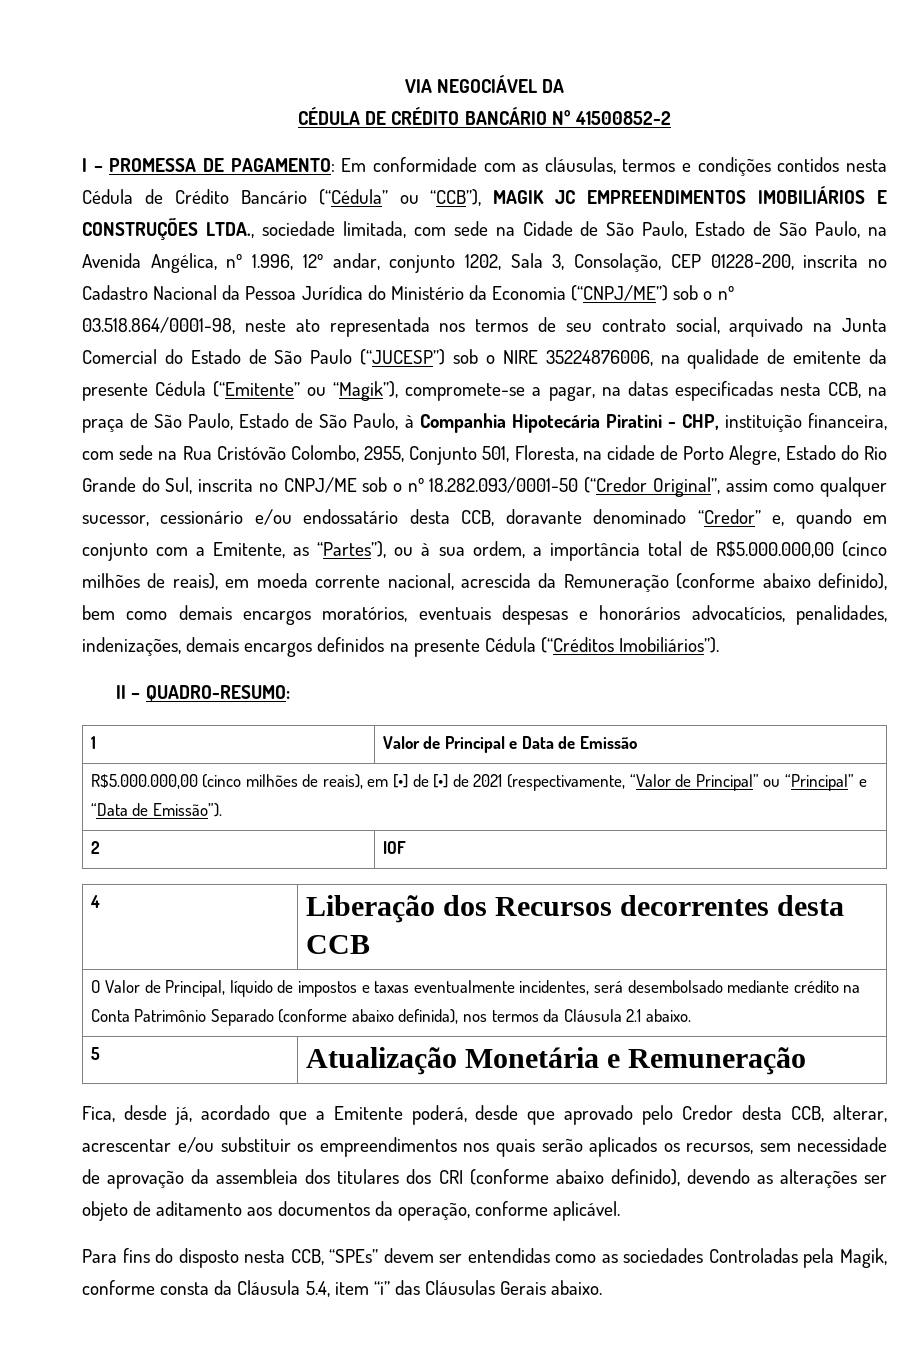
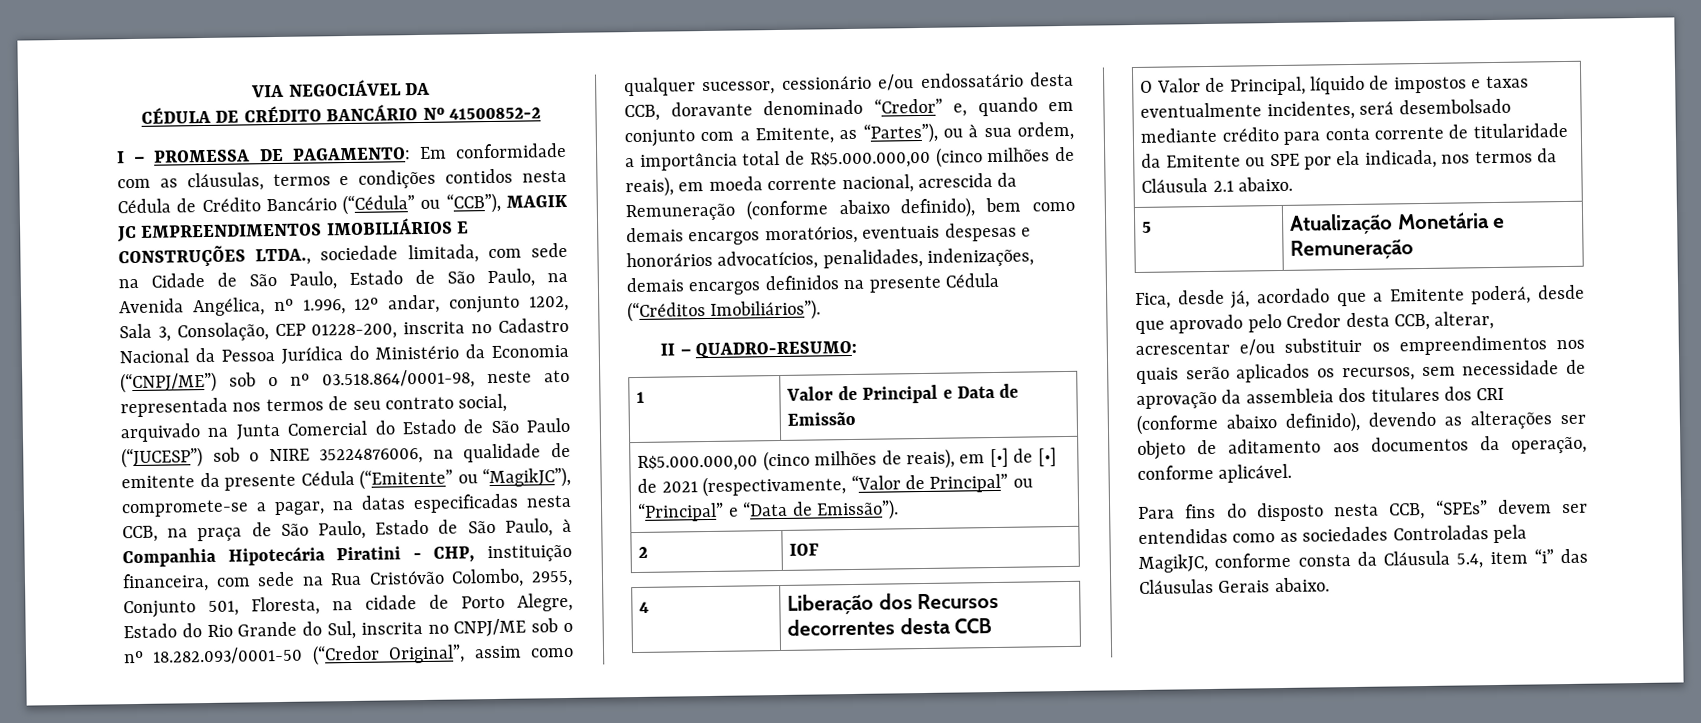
- Em conformidade com as cláusulas, termos e condições contidos nesta Cédula de Crédito Bancário (“Cédula” ou “CCB”), MAGIK JC EMPREENDIMENTOS IMOBILIÁRIOS E CONSTRUÇÕES LTDA., sociedade limitada, com sede na Cidade de São Paulo, Estado de São Paulo, na Avenida Angélica, nº 1.996, 12º andar, conjunto 1202, Sala 3, Consolação, CEP 01228-200, inscrita no Cadastro Nacional da Pessoa Jurídica do Ministério da Economia (“CNPJ/ME”) sob o nº 03.518.864/0001-98, neste ato representada nos termos de seu contrato social, arquivado na Junta Comercial do Estado de São Paulo (“JUCESP”) sob o NIRE 35224876006, na qualidade de emitente da presente Cédula (“Emitente” ou “Magik”), compromete-se a pagar, na datas especificadas nesta CCB, na praça de São Paulo, Estado de São Paulo, à Companhia Hipotecária Piratini - CHP, instituição financeira, com sede na Rua Cristóvão Colombo, 2955, Conjunto 501, Floresta, na cidade de Porto Alegre, Estado do Rio Grande do Sul, inscrita no CNPJ/ME sob o nº 18.282.093/0001-50 (“Credor Original”, assim como qualquer sucessor, cessionário e/ou endossatário desta CCB, doravante denominado “Credor” e, quando em conjunto com a Emitente, as “Partes”), ou à sua ordem, a importância total de R$5.000.000,00 (cinco milhões de reais), em moeda corrente nacional, acrescida da Remuneração (conforme abaixo definido), bem como demais encargos moratórios, eventuais despesas e honorários advocatícios, penalidades, indenizações, demais encargos definidos na presente Cédula (“Créditos Imobiliários”).
+ Em conformidade com as cláusulas, termos e condições contidos nesta Cédula de Crédito Bancário (“Cédula” ou “CCB”), MAGIK JC EMPREENDIMENTOS IMOBILIÁRIOS E CONSTRUÇÕES LTDA., sociedade limitada, com sede na Cidade de São Paulo, Estado de São Paulo, na Avenida Angélica, nº 1.996, 12º andar, conjunto 1202, Sala 3, Consolação, CEP 01228-200, inscrita no Cadastro Nacional da Pessoa Jurídica do Ministério da Economia (“CNPJ/ME”) sob o nº 03.518.864/0001-98, neste ato representada nos termos de seu contrato social, arquivado na Junta Comercial do Estado de São Paulo (“JUCESP”) sob o NIRE 35224876006, na qualidade de emitente da presente Cédula (“Emitente” ou “MagikJC”), compromete-se a pagar, na datas especificadas nesta CCB, na praça de São Paulo, Estado de São Paulo, à Companhia Hipotecária Piratini - CHP, instituição financeira, com sede na Rua Cristóvão Colombo, 2955, Conjunto 501, Floresta, na cidade de Porto Alegre, Estado do Rio Grande do Sul, inscrita no CNPJ/ME sob o nº 18.282.093/0001-50 (“Credor Original”, assim como qualquer sucessor, cessionário e/ou endossatário desta CCB, doravante denominado “Credor” e, quando em conjunto com a Emitente, as “Partes”), ou à sua ordem, a importância total de R$5.000.000,00 (cinco milhões de reais), em moeda corrente nacional, acrescida da Remuneração (conforme abaixo definido), bem como demais encargos moratórios, eventuais despesas e honorários advocatícios, penalidades, indenizações, demais encargos definidos na presente Cédula (“Créditos Imobiliários”).
- O Valor de Principal, líquido de impostos e taxas eventualmente incidentes, será desembolsado mediante crédito na Conta Patrimônio Separado (conforme abaixo definida), nos termos da Cláusula 2.1 abaixo.
+ O Valor de Principal, líquido de impostos e taxas eventualmente incidentes, será desembolsado mediante crédito para conta corrente de titularidade da Emitente ou SPE por ela indicada, nos termos da Cláusula 2.1 abaixo.
- Para fins do disposto nesta CCB, “SPEs” devem ser entendidas como as sociedades Controladas pela Magik, conforme consta da Cláusula 5.4, item “i” das Cláusulas Gerais abaixo.
+ Para fins do disposto nesta CCB, “SPEs” devem ser entendidas como as sociedades Controladas pela MagikJC, conforme consta da Cláusula 5.4, item “i” das Cláusulas Gerais abaixo.

